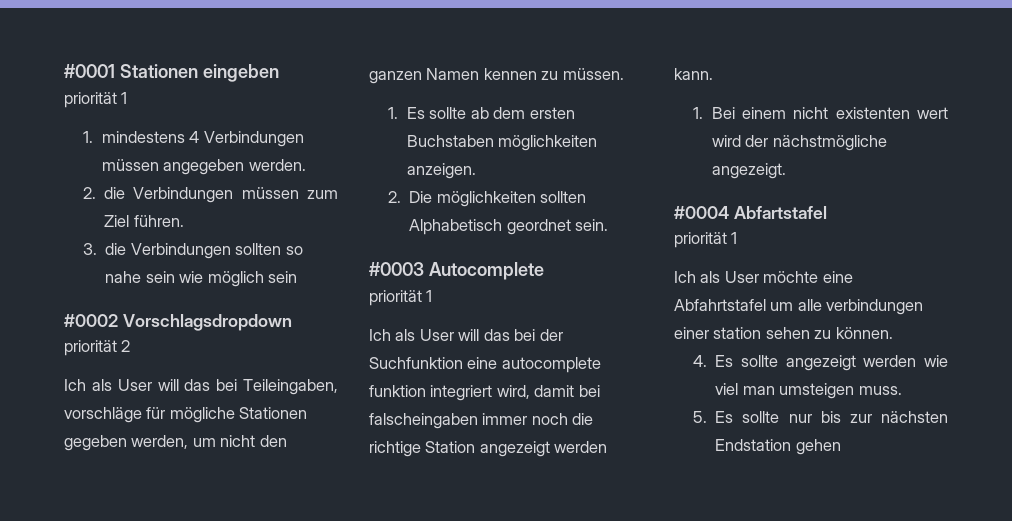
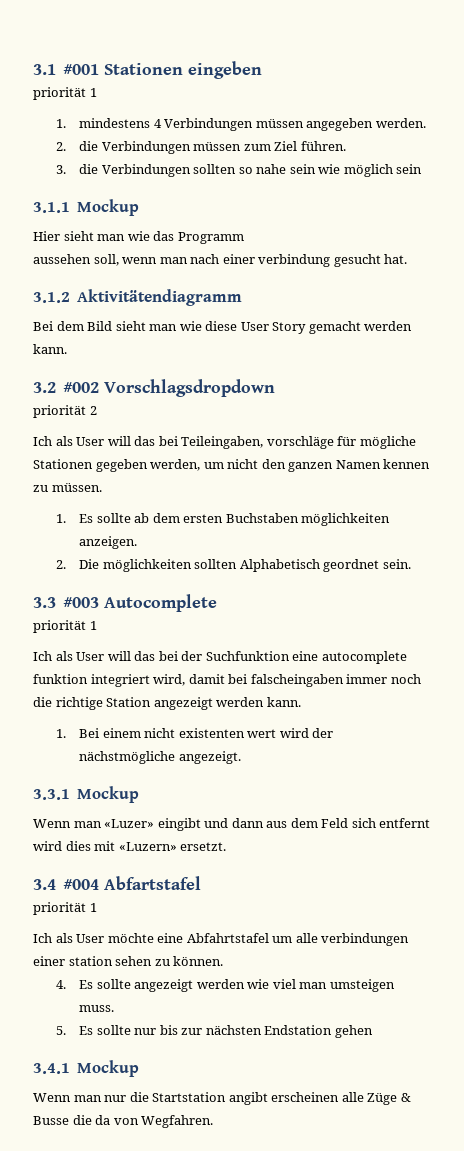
- #0001 Stationen eingeben
+ 3.1 #001 Stationen eingeben
- #0002 Vorschlagsdropdown
+ 3.1.1 Mockup
+ Hier sieht man wie das Programm
+ aussehen soll, wenn man nach einer verbindung gesucht hat.
+ 3.1.2 Aktivitätendiagramm
+ Bei dem Bild sieht man wie diese User Story gemacht werden kann.
+ 3.2 #002 Vorschlagsdropdown
- #0003 Autocomplete
+ 3.3 #003 Autocomplete
- #0004 Abfartstafel
+ 3.3.1 Mockup
+ Wenn man «Luzer» eingibt und dann aus dem Feld sich entfernt wird dies mit «Luzern» ersetzt.
+ 3.4 #004 Abfartstafel
+ 3.4.1 Mockup
+ Wenn man nur die Startstation angibt erscheinen alle Züge & Busse die da von Wegfahren.

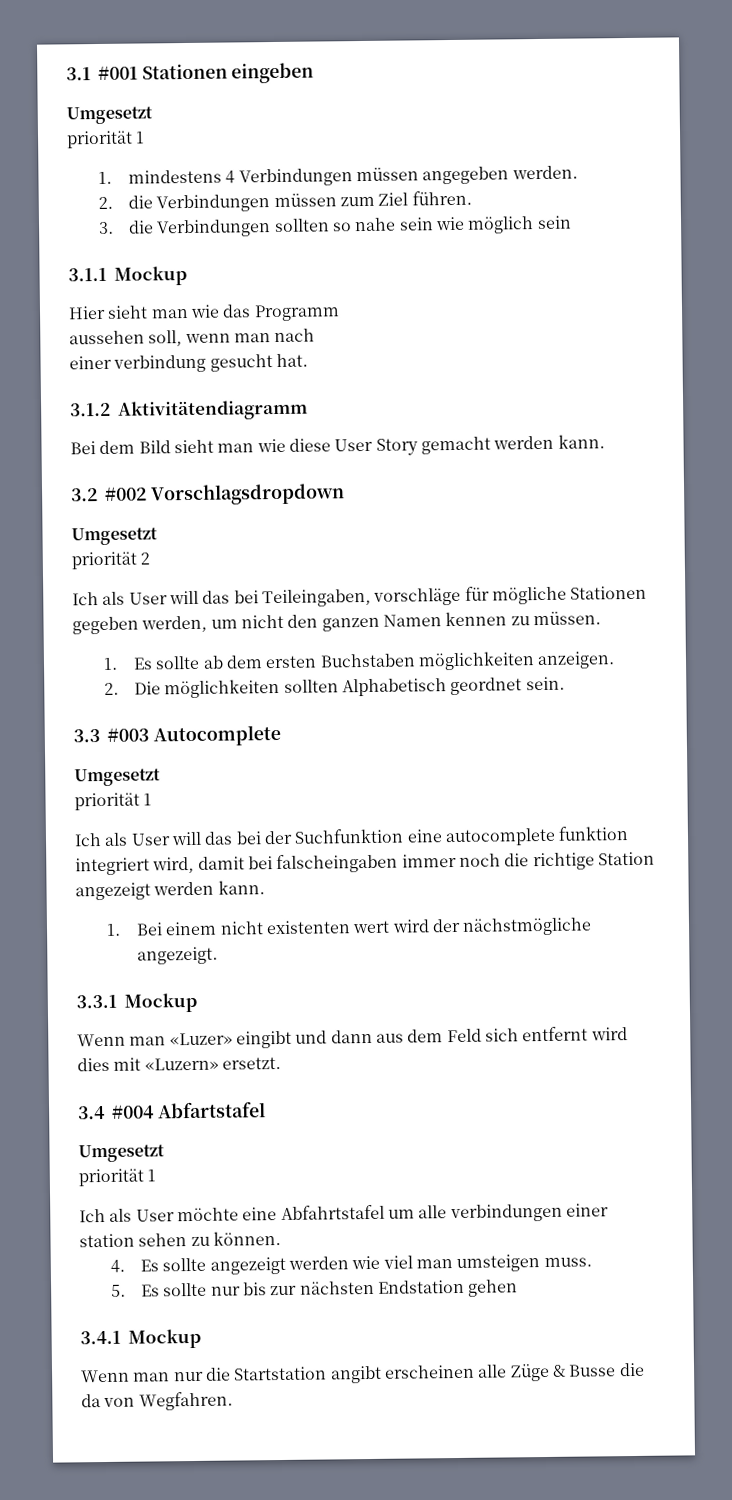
  3.1 #001 Stationen eingeben
+ Umgesetzt
- aussehen soll, wenn man nach einer verbindung gesucht hat.
+ aussehen soll, wenn man nach
+ einer verbindung gesucht hat.
  3.2 #002 Vorschlagsdropdown
+ Umgesetzt
  3.3 #003 Autocomplete
+ Umgesetzt
  3.4 #004 Abfartstafel
+ Umgesetzt

